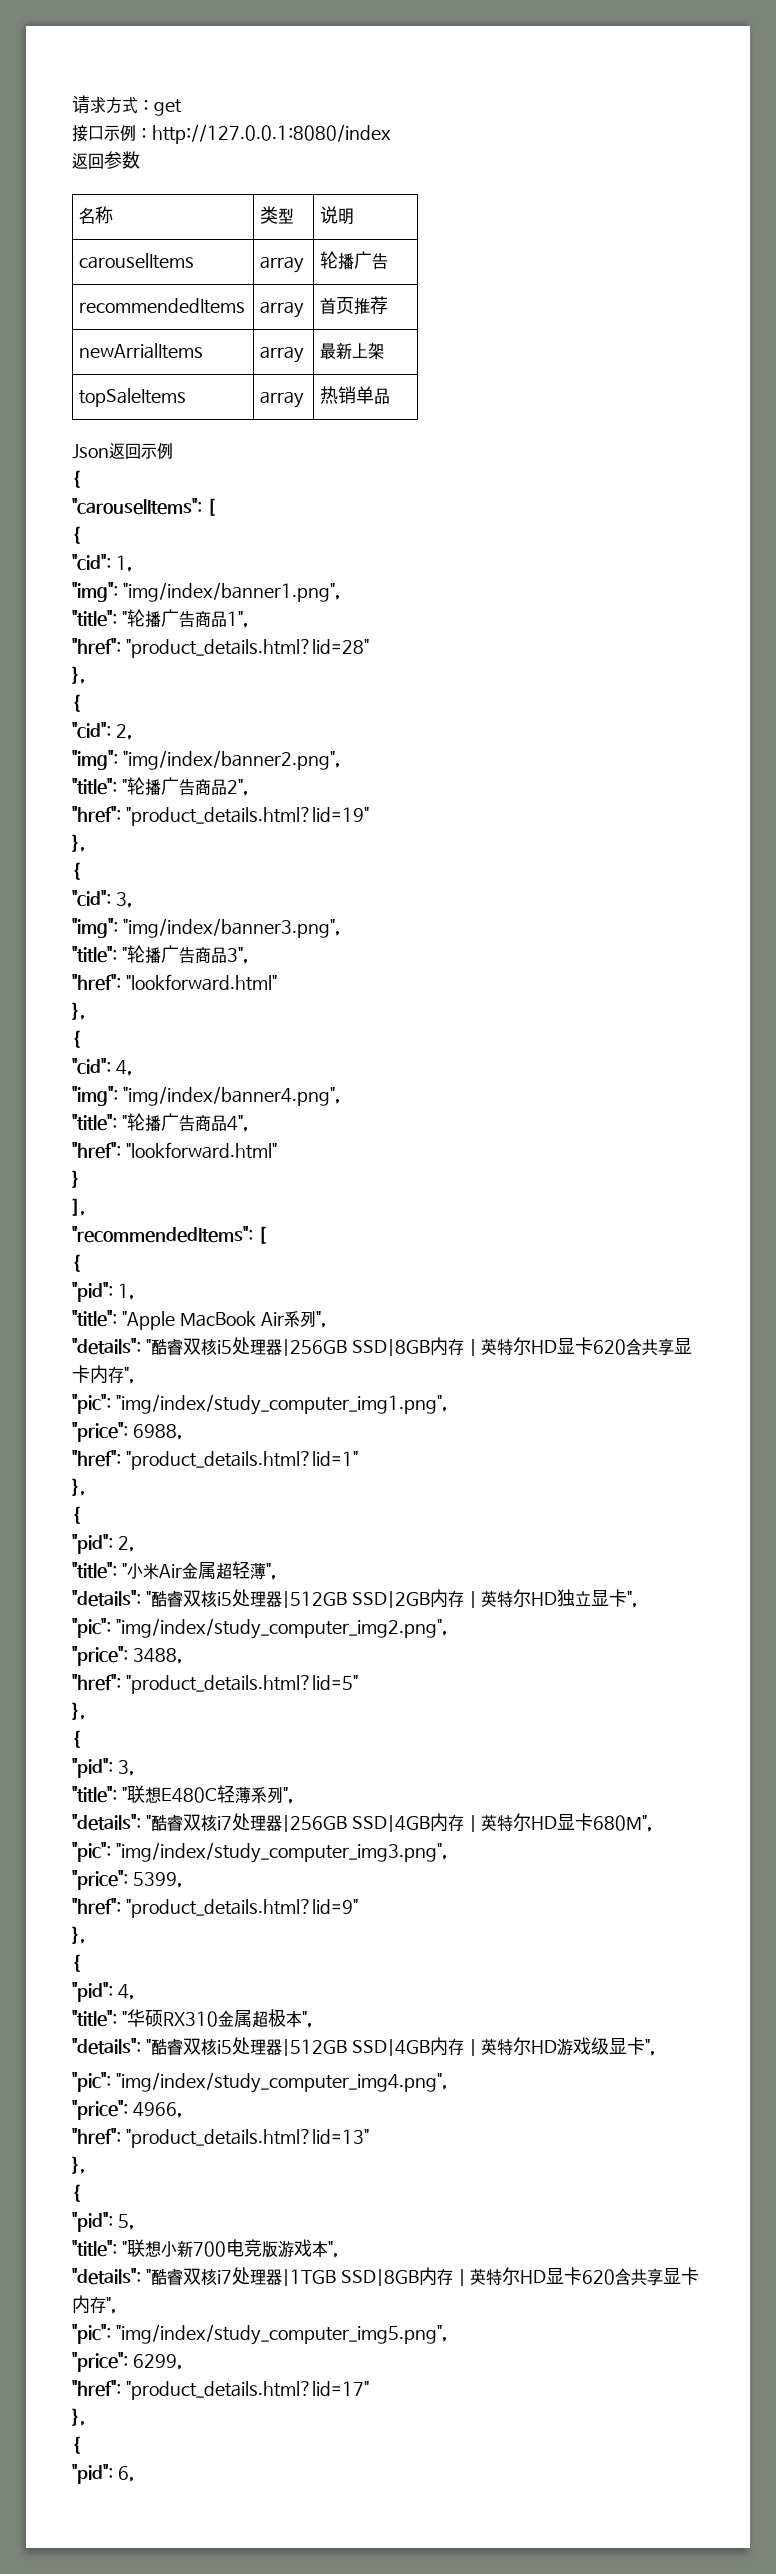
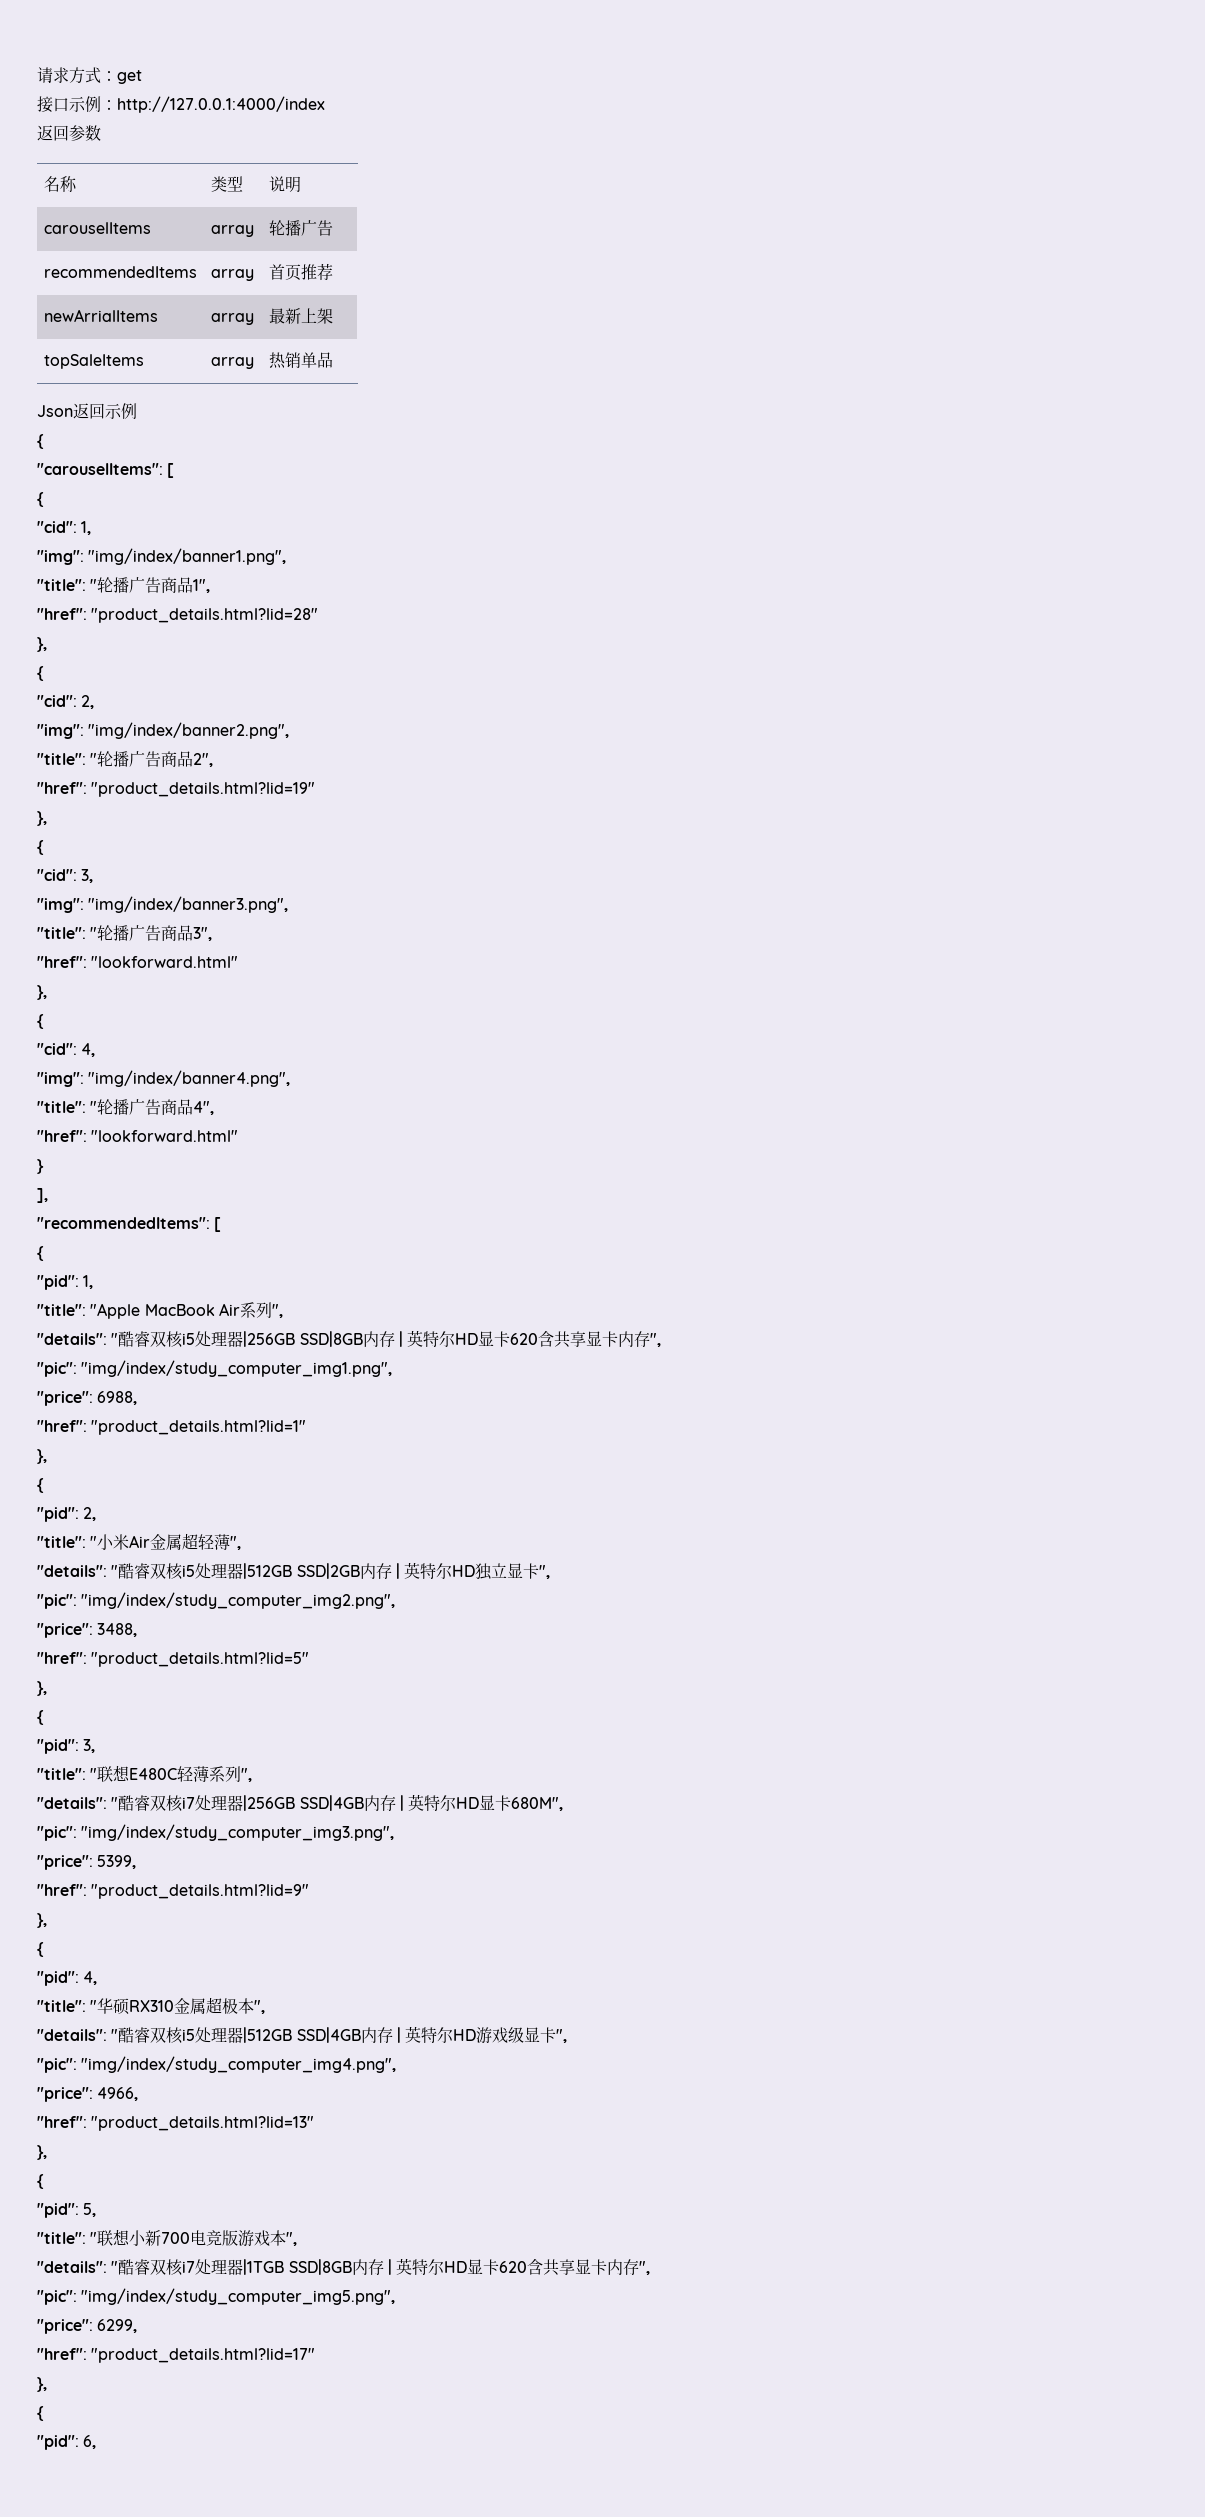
- 接口示例：http://127.0.0.1:8080/index
+ 接口示例：http://127.0.0.1:4000/index

